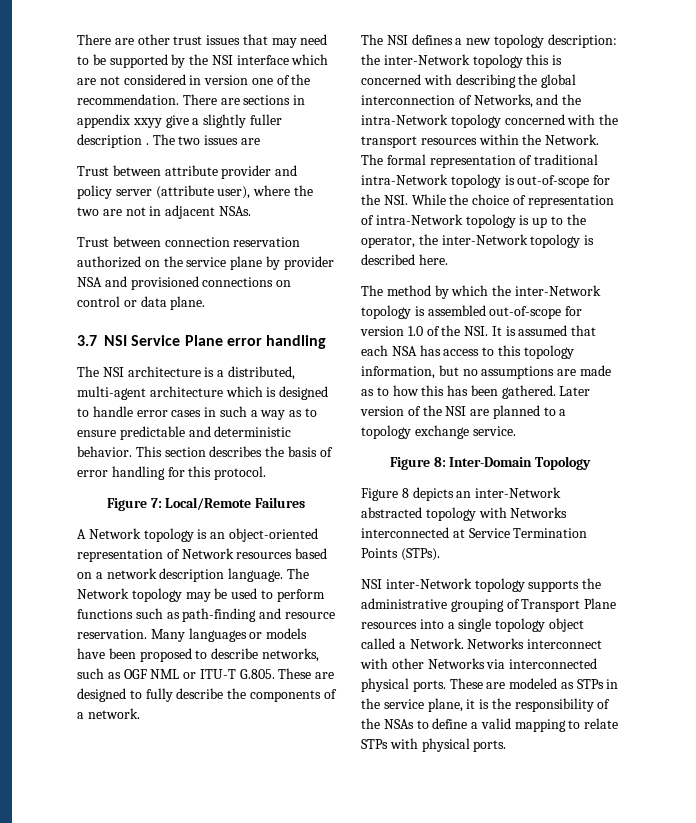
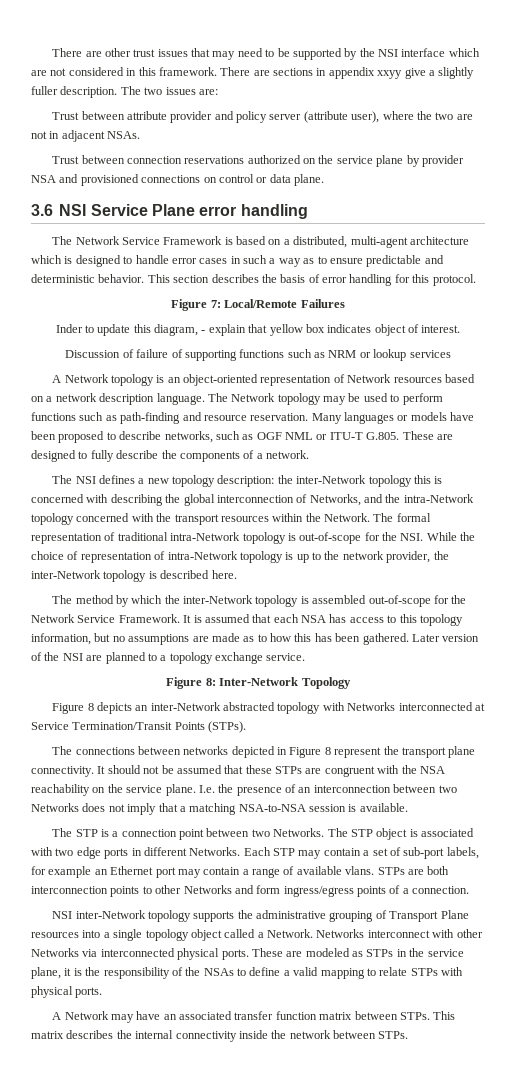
- There are other trust issues that may need to be supported by the NSI interface which are not considered in version one of the recommendation.
+ There are other trust issues that may need to be supported by the NSI interface which are not considered in this framework.
- There are sections in appendix xxyy give a slightly fuller description .
+ There are sections in appendix xxyy give a slightly fuller description.
- The two issues are
+ The two issues are:
- Trust between connection reservation authorized on the service plane by provider NSA and provisioned connections on control or data plane.
+ Trust between connection reservations authorized on the service plane by provider NSA and provisioned connections on control or data plane.
- 3.7 NSI Service Plane error handling
+ 3.6 NSI Service Plane error handling
- The NSI architecture is a distributed, multi-agent architecture which is designed to handle error cases in such a way as to ensure predictable and deterministic behavior.
+ The Network Service Framework is based on a distributed, multi-agent architecture which is designed to handle error cases in such a way as to ensure predictable and deterministic behavior.
+ Inder to update this diagram, - explain that yellow box indicates object of interest.
+ Discussion of failure of supporting functions such as NRM or lookup services
- The formal representation of traditional intra-Network topology is out-of-scope for the NSI. While the choice of representation of intra-Network topology is up to the operator, the inter-Network topology is described here.
+ The formal representation of traditional intra-Network topology is out-of-scope for the NSI. While the choice of representation of intra-Network topology is up to the network provider, the inter-Network topology is described here.
- The method by which the inter-Network topology is assembled out-of-scope for version 1.0 of the NSI. It is assumed that each NSA has access to this topology information, but no assumptions are made as to how this has been gathered.
+ The method by which the inter-Network topology is assembled out-of-scope for the Network Service Framework. It is assumed that each NSA has access to this topology information, but no assumptions are made as to how this has been gathered.
- Figure 8: Inter-Domain Topology
+ Figure 8: Inter-Network Topology
- Figure 8 depicts an inter-Network abstracted topology with Networks interconnected at Service Termination Points (STPs).
+ Figure 8 depicts an inter-Network abstracted topology with Networks interconnected at Service Termination/Transit Points (STPs).
+ The connections between networks depicted in Figure 8 represent the transport plane connectivity. It should not be assumed that these STPs are congruent with the NSA reachability on the service plane. I.e. the presence of an interconnection between two Networks does not imply that a matching NSA-to-NSA session is available.
+ The STP is a connection point between two Networks. The STP object is associated with two edge ports in different Networks. Each STP may contain a set of sub-port labels, for example an Ethernet port may contain a range of available vlans. STPs are both interconnection points to other Networks and form ingress/egress points of a connection.
+ A Network may have an associated transfer function matrix between STPs. This matrix describes the internal connectivity inside the network between STPs.

